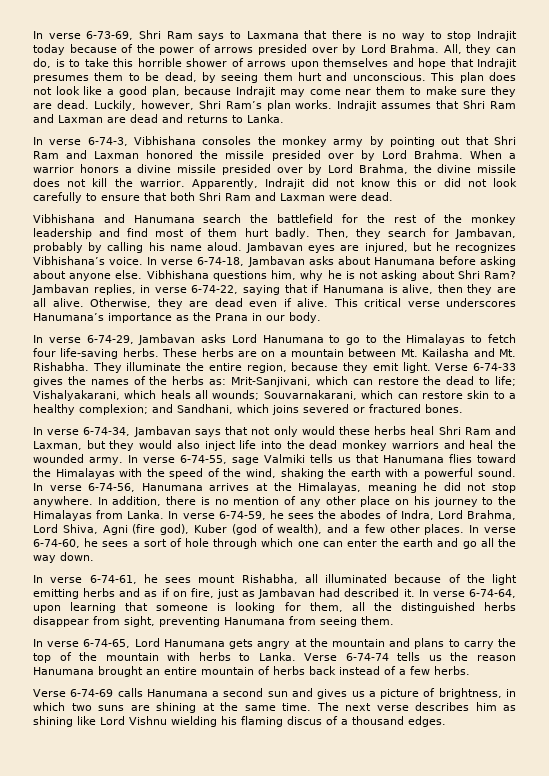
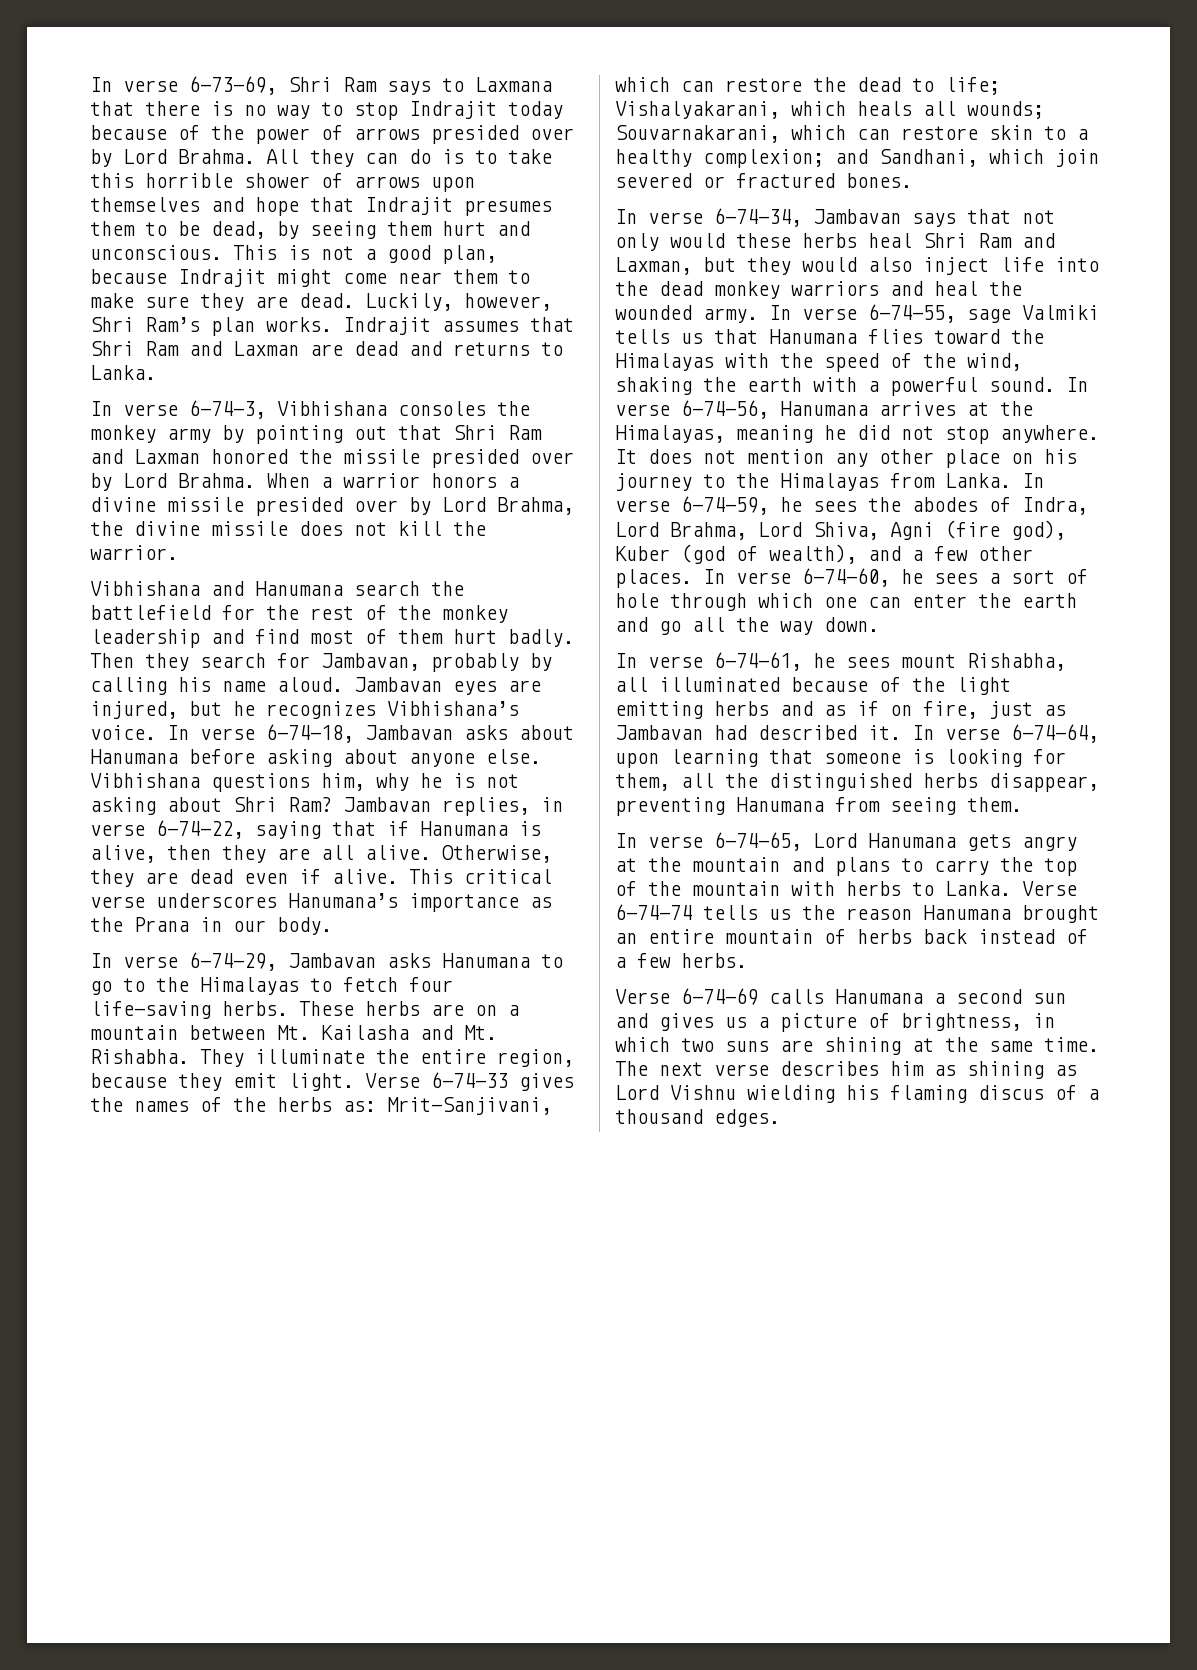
- All, they can do, is to take this horrible shower of arrows upon themselves and hope that Indrajit presumes them to be dead, by seeing them hurt and unconscious.
+ All they can do is to take this horrible shower of arrows upon themselves and hope that Indrajit presumes them to be dead, by seeing them hurt and unconscious.
- This plan does not look like a good plan, because Indrajit may come near them to make sure they are dead.
+ This is not a good plan, because Indrajit might come near them to make sure they are dead.
- Apparently, Indrajit did not know this or did not look carefully to ensure that both Shri Ram and Laxman were dead.
- Then, they search for Jambavan, probably by calling his name aloud.
+ Then they search for Jambavan, probably by calling his name aloud.
- In verse 6-74-29, Jambavan asks Lord Hanumana to go to the Himalayas to fetch four life-saving herbs.
+ In verse 6-74-29, Jambavan asks Hanumana to go to the Himalayas to fetch four life-saving herbs.
- Verse 6-74-33 gives the names of the herbs as: Mrit-Sanjivani, which can restore the dead to life; Vishalyakarani, which heals all wounds; Souvarnakarani, which can restore skin to a healthy complexion; and Sandhani, which joins severed or fractured bones.
+ Verse 6-74-33 gives the names of the herbs as: Mrit-Sanjivani, which can restore the dead to life; Vishalyakarani, which heals all wounds; Souvarnakarani, which can restore skin to a healthy complexion; and Sandhani, which join severed or fractured bones.
- In addition, there is no mention of any other place on his journey to the Himalayas from Lanka.
+ It does not mention any other place on his journey to the Himalayas from Lanka.
- In verse 6-74-64, upon learning that someone is looking for them, all the distinguished herbs disappear from sight, preventing Hanumana from seeing them.
+ In verse 6-74-64, upon learning that someone is looking for them, all the distinguished herbs disappear, preventing Hanumana from seeing them.
- The next verse describes him as shining like Lord Vishnu wielding his flaming discus of a thousand edges.
+ The next verse describes him as shining as Lord Vishnu wielding his flaming discus of a thousand edges.

